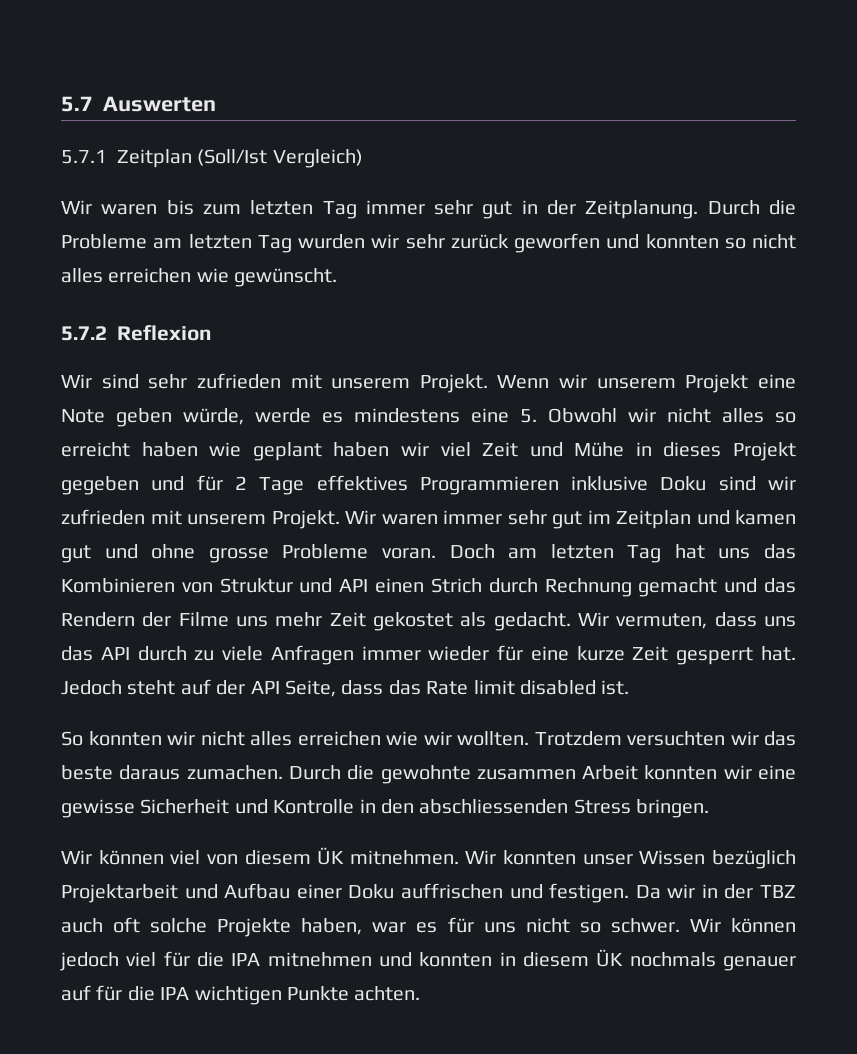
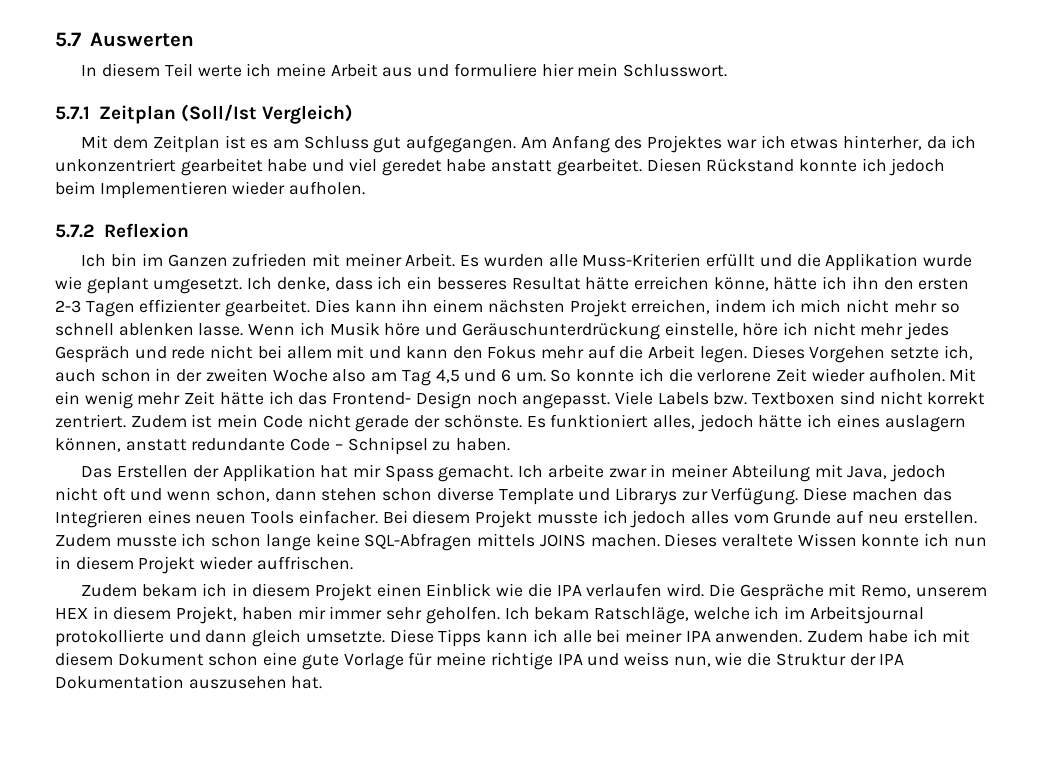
+ In diesem Teil werte ich meine Arbeit aus und formuliere hier mein Schlusswort.
  5.7.1 Zeitplan (Soll/Ist Vergleich)
- Wir waren bis zum letzten Tag immer sehr gut in der Zeitplanung. Durch die Probleme am letzten Tag wurden wir sehr zurück geworfen und konnten so nicht alles erreichen wie gewünscht.
+ Mit dem Zeitplan ist es am Schluss gut aufgegangen. Am Anfang des Projektes war ich etwas hinterher, da ich unkonzentriert gearbeitet habe und viel geredet habe anstatt gearbeitet. Diesen Rückstand konnte ich jedoch beim Implementieren wieder aufholen.
  5.7.2 Reflexion
- Wir sind sehr zufrieden mit unserem Projekt. Wenn wir unserem Projekt eine Note geben würde, werde es mindestens eine 5. Obwohl wir nicht alles so erreicht haben wie geplant haben wir viel Zeit und Mühe in dieses Projekt gegeben und für 2 Tage effektives Programmieren inklusive Doku sind wir zufrieden mit unserem Projekt. Wir waren immer sehr gut im Zeitplan und kamen gut und ohne grosse Probleme voran. Doch am letzten Tag hat uns das Kombinieren von Struktur und API einen Strich durch Rechnung gemacht und das Rendern der Filme uns mehr Zeit gekostet als gedacht. Wir vermuten, dass uns das API durch zu viele Anfragen immer wieder für eine kurze Zeit gesperrt hat. Jedoch steht auf der API Seite, dass das Rate limit disabled ist.
- So konnten wir nicht alles erreichen wie wir wollten. Trotzdem versuchten wir das beste daraus zumachen. Durch die gewohnte zusammen Arbeit konnten wir eine gewisse Sicherheit und Kontrolle in den abschliessenden Stress bringen.
- Wir können viel von diesem ÜK mitnehmen. Wir konnten unser Wissen bezüglich Projektarbeit und Aufbau einer Doku auffrischen und festigen. Da wir in der TBZ auch oft solche Projekte haben, war es für uns nicht so schwer. Wir können jedoch viel für die IPA mitnehmen und konnten in diesem ÜK nochmals genauer auf für die IPA wichtigen Punkte achten.
+ Ich bin im Ganzen zufrieden mit meiner Arbeit. Es wurden alle Muss-Kriterien erfüllt und die Applikation wurde wie geplant umgesetzt. Ich denke, dass ich ein besseres Resultat hätte erreichen könne, hätte ich ihn den ersten 2-3 Tagen effizienter gearbeitet. Dies kann ihn einem nächsten Projekt erreichen, indem ich mich nicht mehr so schnell ablenken lasse. Wenn ich Musik höre und Geräuschunterdrückung einstelle, höre ich nicht mehr jedes Gespräch und rede nicht bei allem mit und kann den Fokus mehr auf die Arbeit legen. Dieses Vorgehen setzte ich, auch schon in der zweiten Woche also am Tag 4,5 und 6 um. So konnte ich die verlorene Zeit wieder aufholen. Mit ein wenig mehr Zeit hätte ich das Frontend- Design noch angepasst. Viele Labels bzw. Textboxen sind nicht korrekt zentriert. Zudem ist mein Code nicht gerade der schönste. Es funktioniert alles, jedoch hätte ich eines auslagern können, anstatt redundante Code – Schnipsel zu haben.
+ Das Erstellen der Applikation hat mir Spass gemacht. Ich arbeite zwar in meiner Abteilung mit Java, jedoch nicht oft und wenn schon, dann stehen schon diverse Template und Librarys zur Verfügung. Diese machen das Integrieren eines neuen Tools einfacher. Bei diesem Projekt musste ich jedoch alles vom Grunde auf neu erstellen. Zudem musste ich schon lange keine SQL-Abfragen mittels JOINS machen. Dieses veraltete Wissen konnte ich nun in diesem Projekt wieder auffrischen.
+ Zudem bekam ich in diesem Projekt einen Einblick wie die IPA verlaufen wird. Die Gespräche mit Remo, unserem HEX in diesem Projekt, haben mir immer sehr geholfen. Ich bekam Ratschläge, welche ich im Arbeitsjournal protokollierte und dann gleich umsetzte. Diese Tipps kann ich alle bei meiner IPA anwenden. Zudem habe ich mit diesem Dokument schon eine gute Vorlage für meine richtige IPA und weiss nun, wie die Struktur der IPA Dokumentation auszusehen hat.

